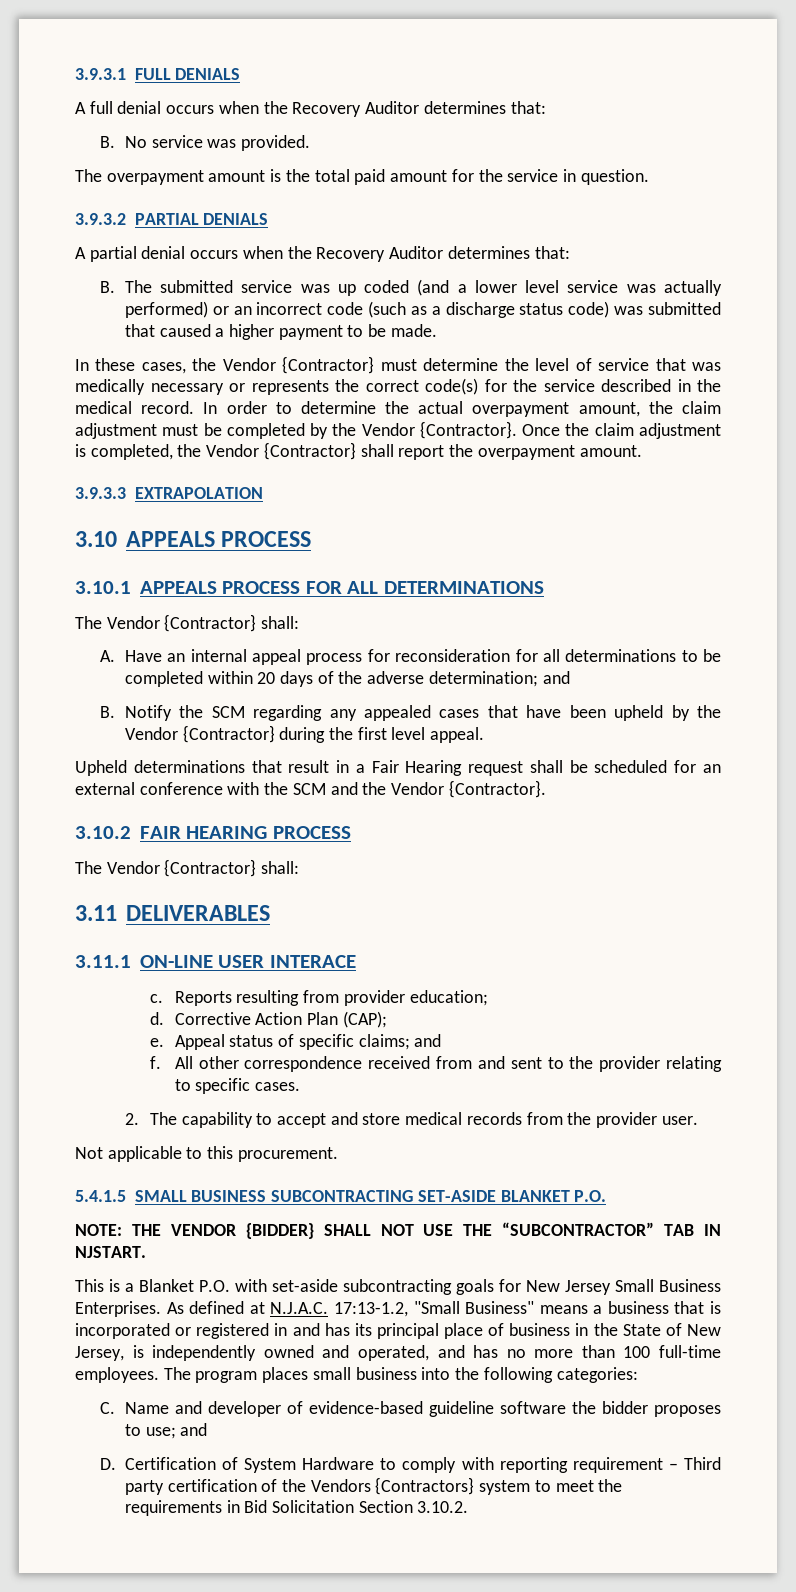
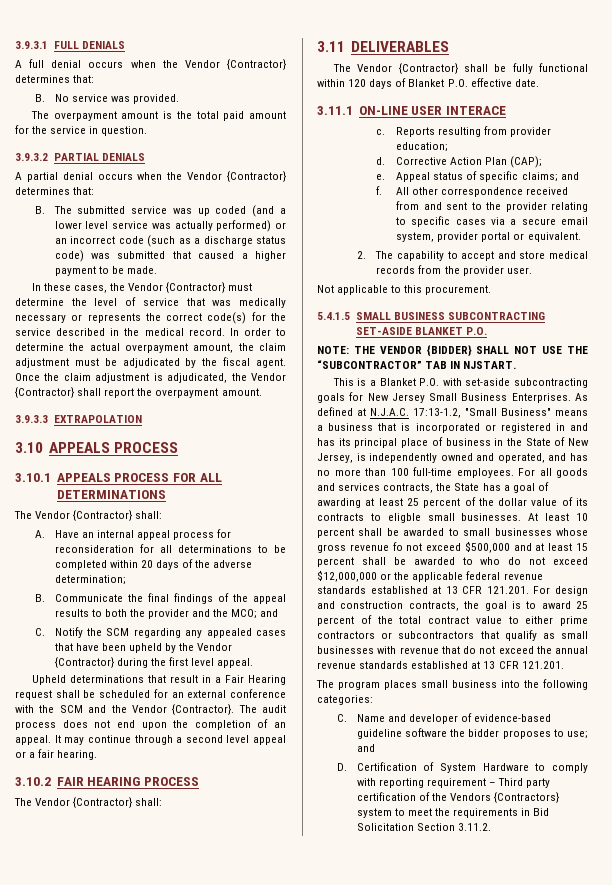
- A full denial occurs when the Recovery Auditor determines that:
+ A full denial occurs when the Vendor {Contractor} determines that:
- A partial denial occurs when the Recovery Auditor determines that:
+ A partial denial occurs when the Vendor {Contractor} determines that:
- In order to determine the actual overpayment amount, the claim adjustment must be completed by the Vendor {Contractor}.
+ In order to determine the actual overpayment amount, the claim adjustment must be adjudicated by the fiscal agent.
- Once the claim adjustment is completed, the Vendor {Contractor} shall report the overpayment amount.
+ Once the claim adjustment is adjudicated, the Vendor {Contractor} shall report the overpayment amount.
- A. Have an internal appeal process for reconsideration for all determinations to be completed within 20 days of the adverse determination; and
- B. Notify the SCM regarding any appealed cases that have been upheld by the Vendor {Contractor} during the first level appeal.
+ A. Have an internal appeal process for reconsideration for all determinations to be completed within 20 days of the adverse determination;
+ B. Communicate the final findings of the appeal results to both the provider and the MCO; and
+ C. Notify the SCM regarding any appealed cases that have been upheld by the Vendor {Contractor} during the first level appeal.
+ The audit process does not end upon the completion of an appeal. It may continue through a second level appeal or a fair hearing.
+ The Vendor {Contractor} shall be fully functional within 120 days of Blanket P.O. effective date.
- All other correspondence received from and sent to the provider relating to specific cases.
+ All other correspondence received from and sent to the provider relating to specific cases via a secure email system, provider portal or equivalent.
- As defined at N.J.A.C. 17:13-1.2, "Small Business" means a business that is incorporated or registered in and has its principal place of business in the State of New Jersey, is independently owned and operated, and has no more than 100 full-time employees. The program places small business into the following categories:
+ As defined at N.J.A.C. 17:13-1.2, "Small Business" means a business that is incorporated or registered in and has its principal place of business in the State of New Jersey, is independently owned and operated, and has no more than 100 full-time employees. For all goods and services contracts, the State has a goal of awarding at least 25 percent of the dollar value of its contracts to eligble small businesses. At least 10 percent shall be awarded to small businesses whose gross revenue fo not exceed $500,000 and at least 15 percent shall be awarded to who do not exceed $12,000,000 or the applicable federal revenue standards established at 13 CFR 121.201. For design and construction contracts, the goal is to award 25 percent of the total contract value to either prime contractors or subcontractors that qualify as small businesses with revenue that do not exceed the annual revenue standards established at 13 CFR 121.201.
+ The program places small business into the following categories:
- D. Certification of System Hardware to comply with reporting requirement – Third party certification of the Vendors {Contractors} system to meet the requirements in Bid Solicitation Section 3.10.2.
+ D. Certification of System Hardware to comply with reporting requirement – Third party certification of the Vendors {Contractors} system to meet the requirements in Bid Solicitation Section 3.11.2.

